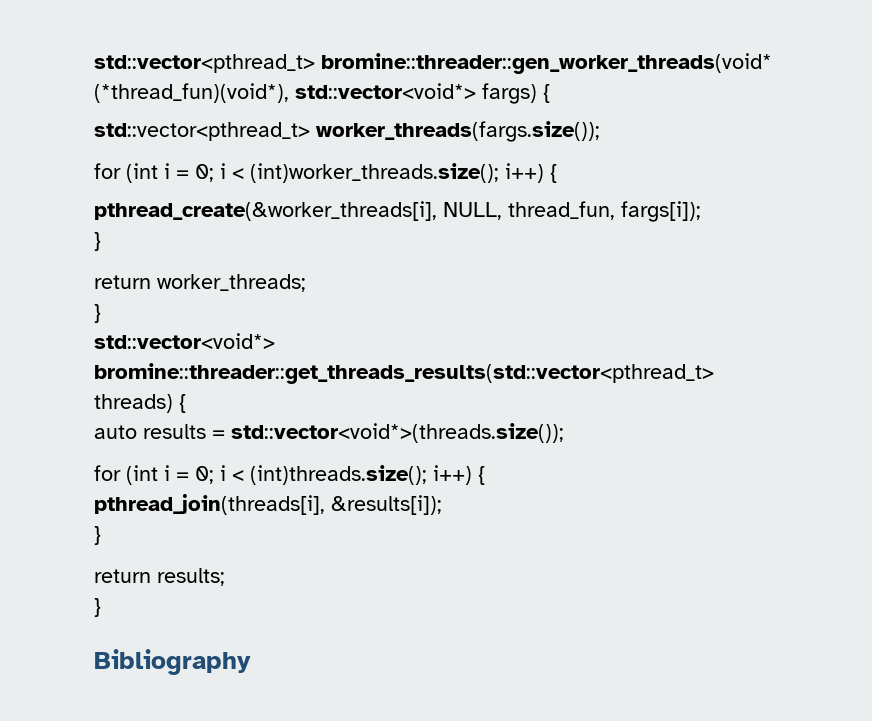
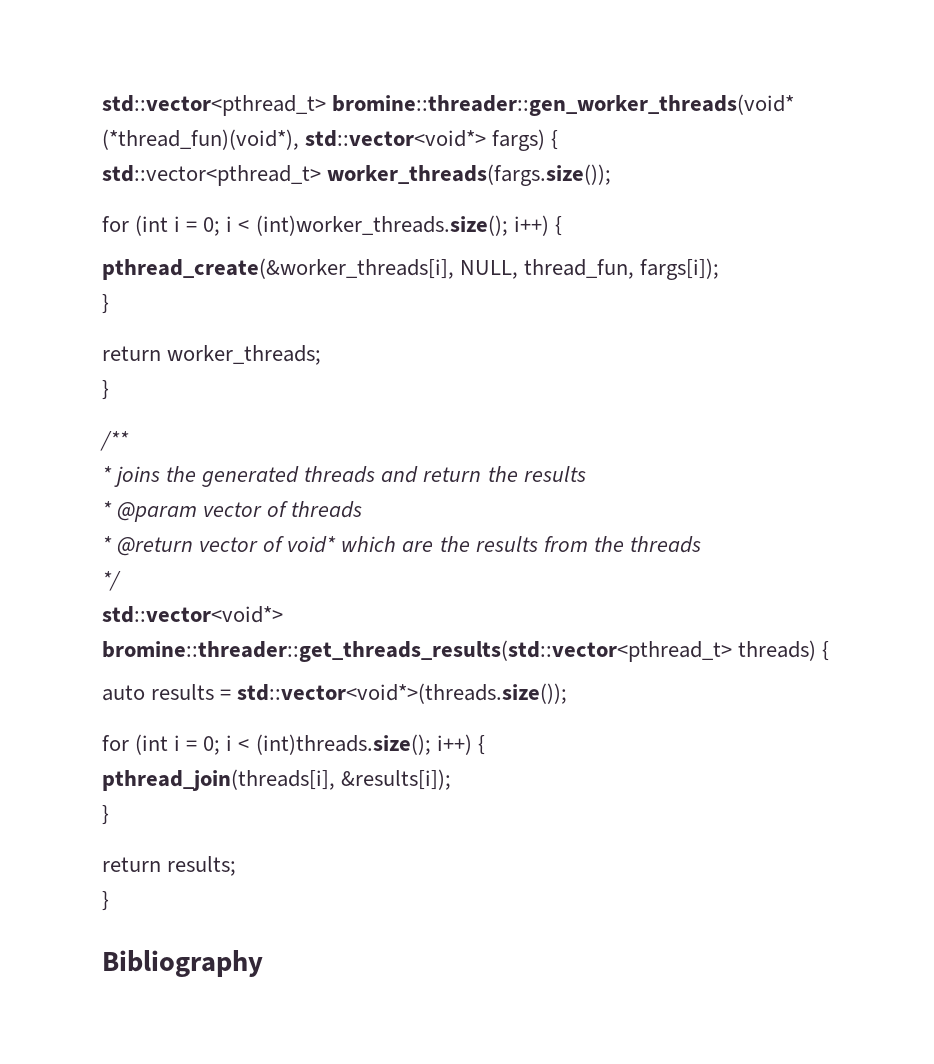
+ /**
+ * joins the generated threads and return the results
+ * @param vector of threads
+ * @return vector of void* which are the results from the threads
+ */

